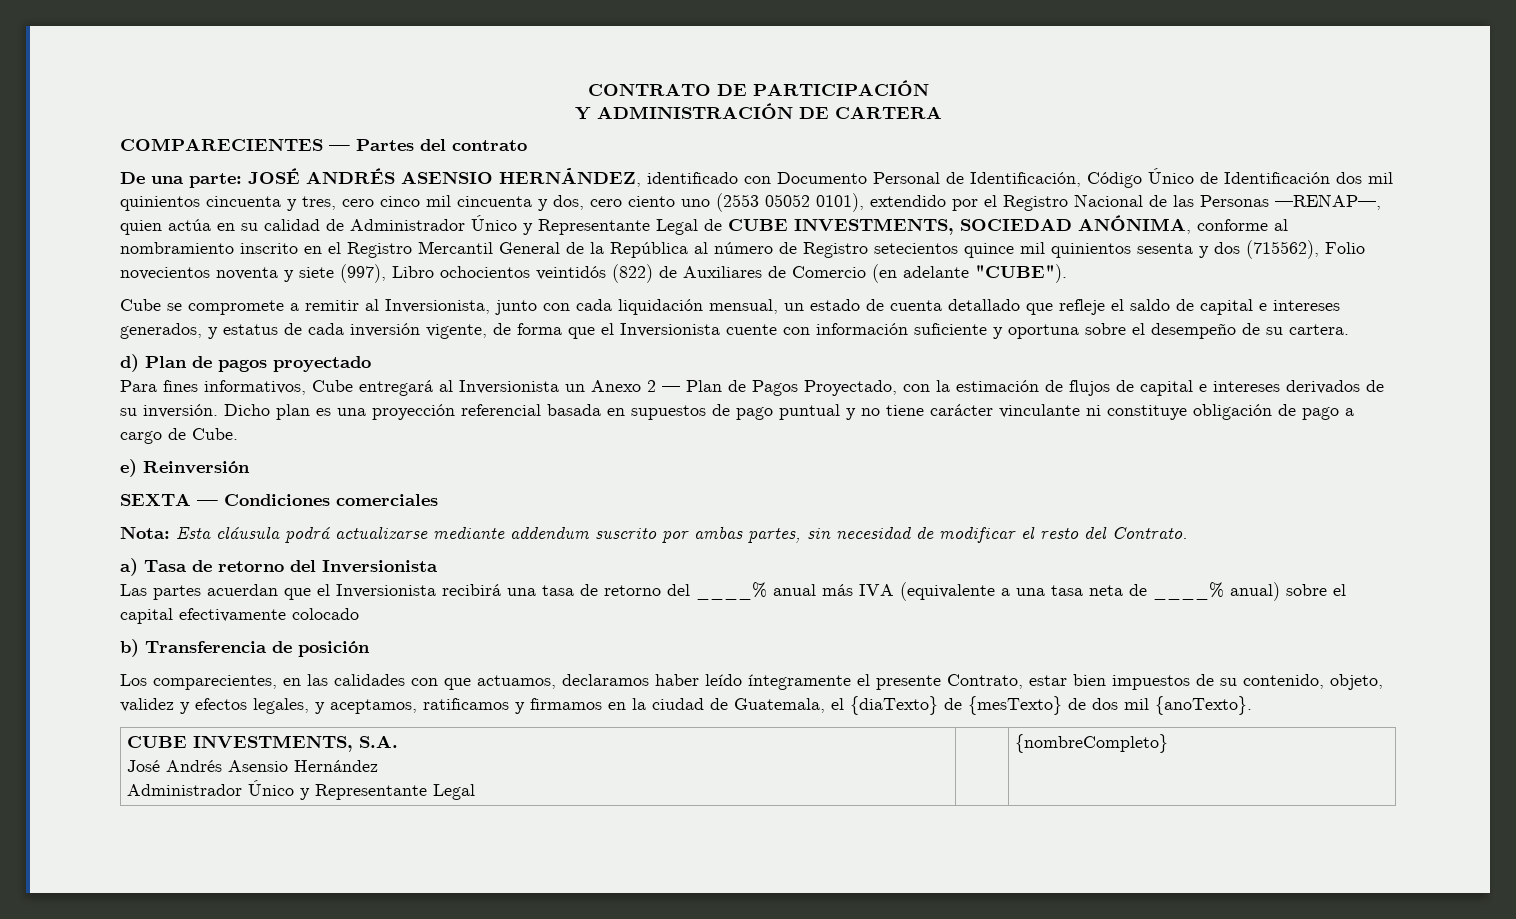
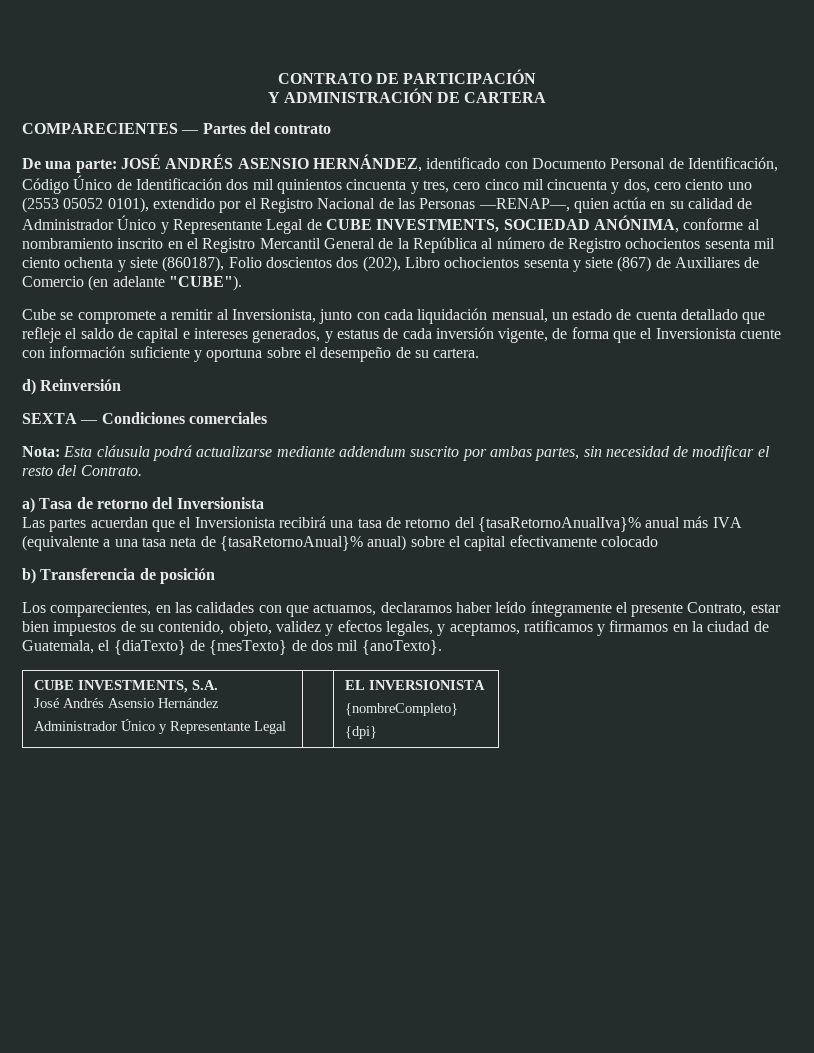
- JOSÉ ANDRÉS ASENSIO HERNÁNDEZ, identificado con Documento Personal de Identificación, Código Único de Identificación dos mil quinientos cincuenta y tres, cero cinco mil cincuenta y dos, cero ciento uno (2553 05052 0101), extendido por el Registro Nacional de las Personas —RENAP—, quien actúa en su calidad de Administrador Único y Representante Legal de CUBE INVESTMENTS, SOCIEDAD ANÓNIMA, conforme al nombramiento inscrito en el Registro Mercantil General de la República al número de Registro setecientos quince mil quinientos sesenta y dos (715562), Folio novecientos noventa y siete (997), Libro ochocientos veintidós (822) de Auxiliares de Comercio (en adelante "CUBE").
+ JOSÉ ANDRÉS ASENSIO HERNÁNDEZ, identificado con Documento Personal de Identificación, Código Único de Identificación dos mil quinientos cincuenta y tres, cero cinco mil cincuenta y dos, cero ciento uno (2553 05052 0101), extendido por el Registro Nacional de las Personas —RENAP—, quien actúa en su calidad de Administrador Único y Representante Legal de CUBE INVESTMENTS, SOCIEDAD ANÓNIMA, conforme al nombramiento inscrito en el Registro Mercantil General de la República al número de Registro ochocientos sesenta mil ciento ochenta y siete (860187), Folio doscientos dos (202), Libro ochocientos sesenta y siete (867) de Auxiliares de Comercio (en adelante "CUBE").
- d) Plan de pagos proyectado
- Para fines informativos, Cube entregará al Inversionista un Anexo 2 — Plan de Pagos Proyectado, con la estimación de flujos de capital e intereses derivados de su inversión. Dicho plan es una proyección referencial basada en supuestos de pago puntual y no tiene carácter vinculante ni constituye obligación de pago a cargo de Cube.
- e) Reinversión
+ d) Reinversión
- Las partes acuerdan que el Inversionista recibirá una tasa de retorno del ____% anual más IVA (equivalente a una tasa neta de ____% anual) sobre el capital efectivamente colocado
+ Las partes acuerdan que el Inversionista recibirá una tasa de retorno del {tasaRetornoAnualIva}% anual más IVA (equivalente a una tasa neta de {tasaRetornoAnual}% anual) sobre el capital efectivamente colocado
  CUBE INVESTMENTS, S.A.
  José Andrés Asensio Hernández
- Administrador Único y Representante Legal | | {nombreCompleto}
+ Administrador Único y Representante Legal | | EL INVERSIONISTA
+ {nombreCompleto}
+ {dpi}

